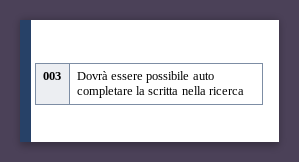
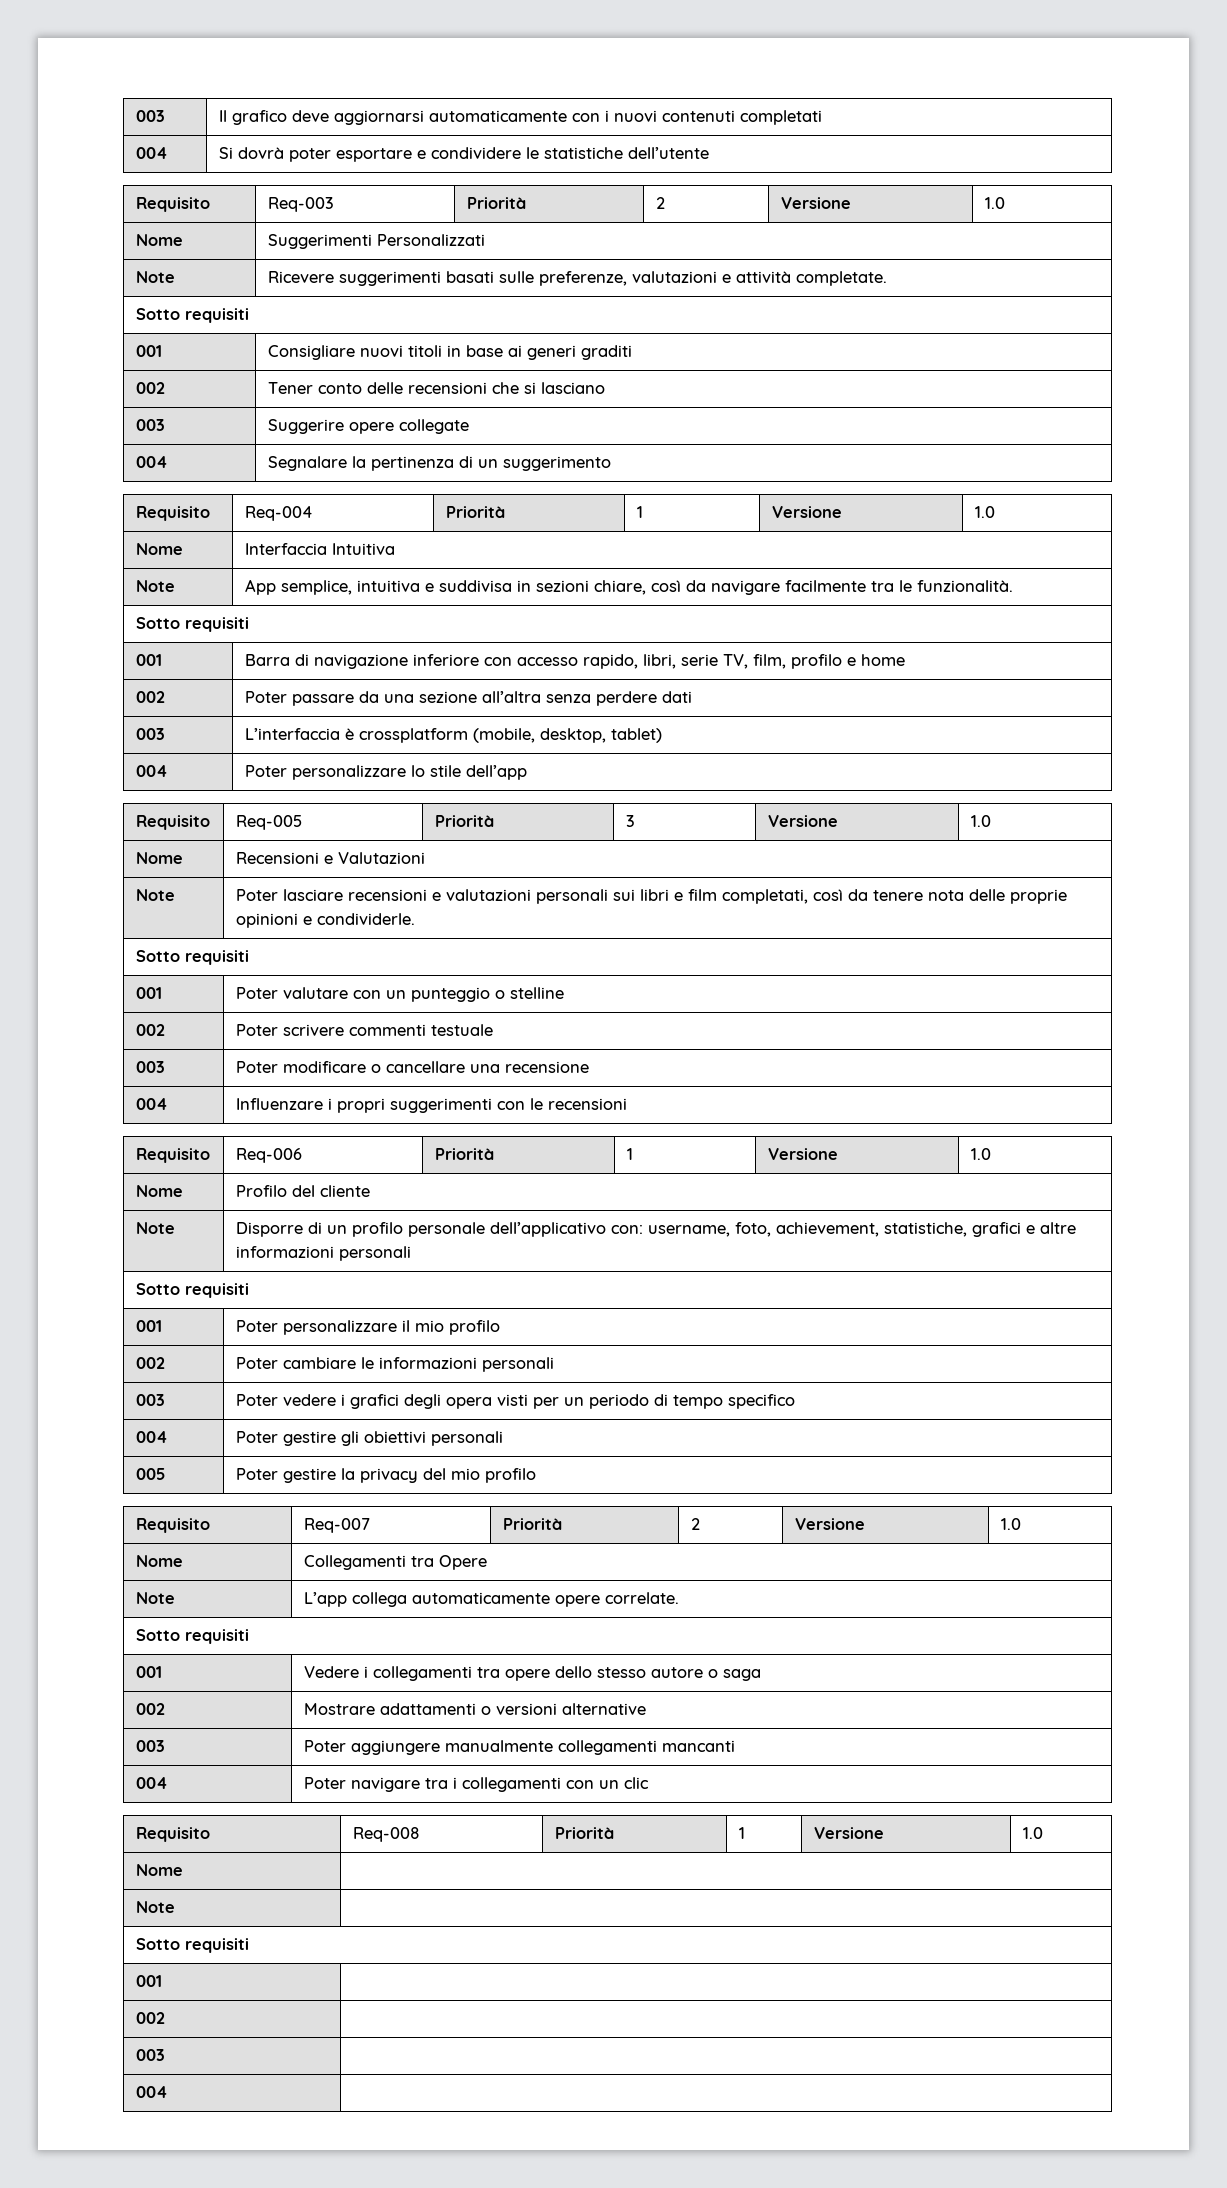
- 003 | Dovrà essere possibile auto completare la scritta nella ricerca
+ 003 | Il grafico deve aggiornarsi automaticamente con i nuovi contenuti completati
+ 004 | Si dovrà poter esportare e condividere le statistiche dell’utente
+ Requisito | Req-003 | Priorità | 2 | Versione | 1.0
+ Nome | Suggerimenti Personalizzati
+ Note | Ricevere suggerimenti basati sulle preferenze, valutazioni e attività completate.
+ Sotto requisiti
+ 001 | Consigliare nuovi titoli in base ai generi graditi
+ 002 | Tener conto delle recensioni che si lasciano
+ 003 | Suggerire opere collegate
+ 004 | Segnalare la pertinenza di un suggerimento
+ Requisito | Req-004 | Priorità | 1 | Versione | 1.0
+ Nome | Interfaccia Intuitiva
+ Note | App semplice, intuitiva e suddivisa in sezioni chiare, così da navigare facilmente tra le funzionalità.
+ Sotto requisiti
+ 001 | Barra di navigazione inferiore con accesso rapido, libri, serie TV, film, profilo e home
+ 002 | Poter passare da una sezione all’altra senza perdere dati
+ 003 | L’interfaccia è crossplatform (mobile, desktop, tablet)
+ 004 | Poter personalizzare lo stile dell’app
+ Requisito | Req-005 | Priorità | 3 | Versione | 1.0
+ Nome | Recensioni e Valutazioni
+ Note | Poter lasciare recensioni e valutazioni personali sui libri e film completati, così da tenere nota delle proprie opinioni e condividerle.
+ Sotto requisiti
+ 001 | Poter valutare con un punteggio o stelline
+ 002 | Poter scrivere commenti testuale
+ 003 | Poter modificare o cancellare una recensione
+ 004 | Influenzare i propri suggerimenti con le recensioni
+ Requisito | Req-006 | Priorità | 1 | Versione | 1.0
+ Nome | Profilo del cliente
+ Note | Disporre di un profilo personale dell’applicativo con: username, foto, achievement, statistiche, grafici e altre informazioni personali
+ Sotto requisiti
+ 001 | Poter personalizzare il mio profilo
+ 002 | Poter cambiare le informazioni personali
+ 003 | Poter vedere i grafici degli opera visti per un periodo di tempo specifico
+ 004 | Poter gestire gli obiettivi personali
+ 005 | Poter gestire la privacy del mio profilo
+ Requisito | Req-007 | Priorità | 2 | Versione | 1.0
+ Nome | Collegamenti tra Opere
+ Note | L’app collega automaticamente opere correlate.
+ Sotto requisiti
+ 001 | Vedere i collegamenti tra opere dello stesso autore o saga
+ 002 | Mostrare adattamenti o versioni alternative
+ 003 | Poter aggiungere manualmente collegamenti mancanti
+ 004 | Poter navigare tra i collegamenti con un clic
+ Requisito | Req-008 | Priorità | 1 | Versione | 1.0
+ Nome |
+ Note |
+ Sotto requisiti
+ 001 |
+ 002 |
+ 003 |
+ 004 |

